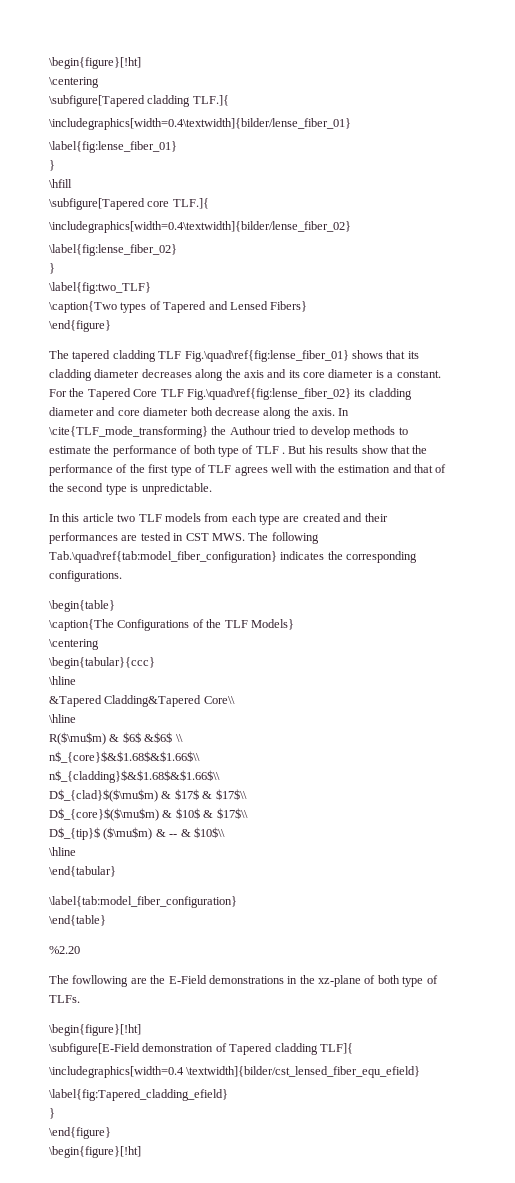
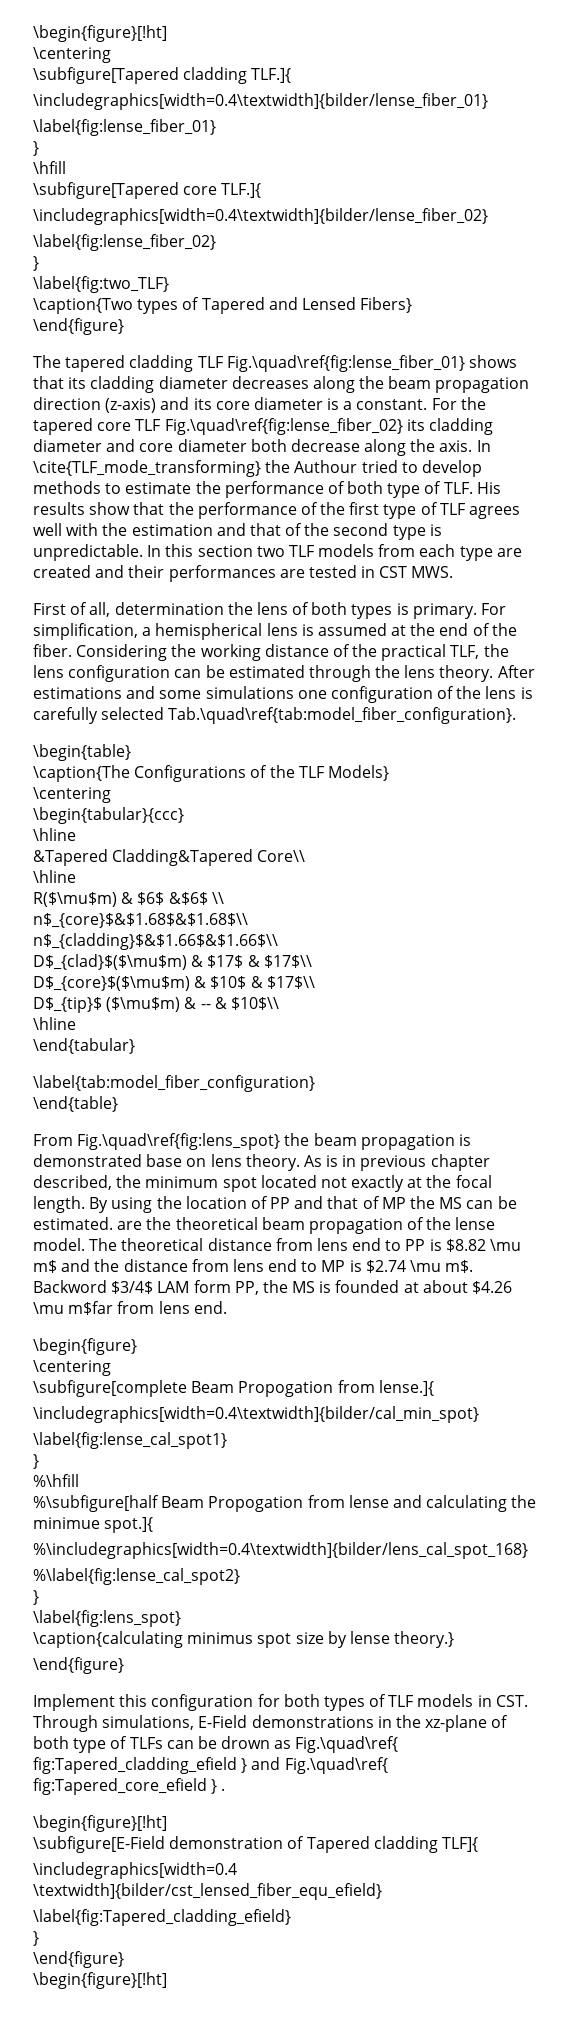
- The tapered cladding TLF Fig.\quad\ref{fig:lense_fiber_01} shows that its cladding diameter decreases along the axis and its core diameter is a constant.
+ The tapered cladding TLF Fig.\quad\ref{fig:lense_fiber_01} shows that its cladding diameter decreases along the beam propagation direction (z-axis) and its core diameter is a constant.
- For the Tapered Core TLF Fig.\quad\ref{fig:lense_fiber_02} its cladding diameter and core diameter both decrease along the axis.
+ For the tapered core TLF Fig.\quad\ref{fig:lense_fiber_02} its cladding diameter and core diameter both decrease along the axis.
- In \cite{TLF_mode_transforming} the Authour tried to develop methods to estimate the performance of both type of TLF . But his results show that the performance of the first type of TLF agrees well with the estimation and that of the second type is unpredictable.
- In this article two TLF models from each type are created and their performances are tested in CST MWS. The following Tab.\quad\ref{tab:model_fiber_configuration} indicates the corresponding configurations.
+ In \cite{TLF_mode_transforming} the Authour tried to develop methods to estimate the performance of both type of TLF. His results show that the performance of the first type of TLF agrees well with the estimation and that of the second type is unpredictable. In this section two TLF models from each type are created and their performances are tested in CST MWS.
+ First of all, determination the lens of both types is primary. For simplification, a hemispherical lens is assumed at the end of the fiber. Considering the working distance of the practical TLF, the lens configuration can be estimated through the lens theory. After estimations and some simulations one configuration of the lens is carefully selected Tab.\quad\ref{tab:model_fiber_configuration}.
- n$_{core}$&$1.68$&$1.66$\\
- n$_{cladding}$&$1.68$&$1.66$\\
+ n$_{core}$&$1.68$&$1.68$\\
+ n$_{cladding}$&$1.66$&$1.66$\\
- %2.20
- The fowllowing are the E-Field demonstrations in the xz-plane of both type of TLFs.
+ From Fig.\quad\ref{fig:lens_spot} the beam propagation is demonstrated base on lens theory. As is in previous chapter described, the minimum spot located not exactly at the focal length. By using the location of PP and that of MP the MS can be estimated. are the theoretical beam propagation of the lense model. The theoretical distance from lens end to PP is $8.82 \mu m$ and the distance from lens end to MP is $2.74 \mu m$. Backword $3/4$ LAM form PP, the MS is founded at about $4.26 \mu m$far from lens end.
+ \begin{figure}
+ \centering
+ \subfigure[complete Beam Propogation from lense.]{
+ \includegraphics[width=0.4\textwidth]{bilder/cal_min_spot}
+ \label{fig:lense_cal_spot1}
+ }
+ %\hfill
+ %\subfigure[half Beam Propogation from lense and calculating the minimue spot.]{
+ %\includegraphics[width=0.4\textwidth]{bilder/lens_cal_spot_168}
+ %\label{fig:lense_cal_spot2}
+ }
+ \label{fig:lens_spot}
+ \caption{calculating minimus spot size by lense theory.}
+ \end{figure}
+ Implement this configuration for both types of TLF models in CST. Through simulations, E-Field demonstrations in the xz-plane of both type of TLFs can be drown as Fig.\quad\ref{ fig:Tapered_cladding_efield } and Fig.\quad\ref{ fig:Tapered_core_efield } .

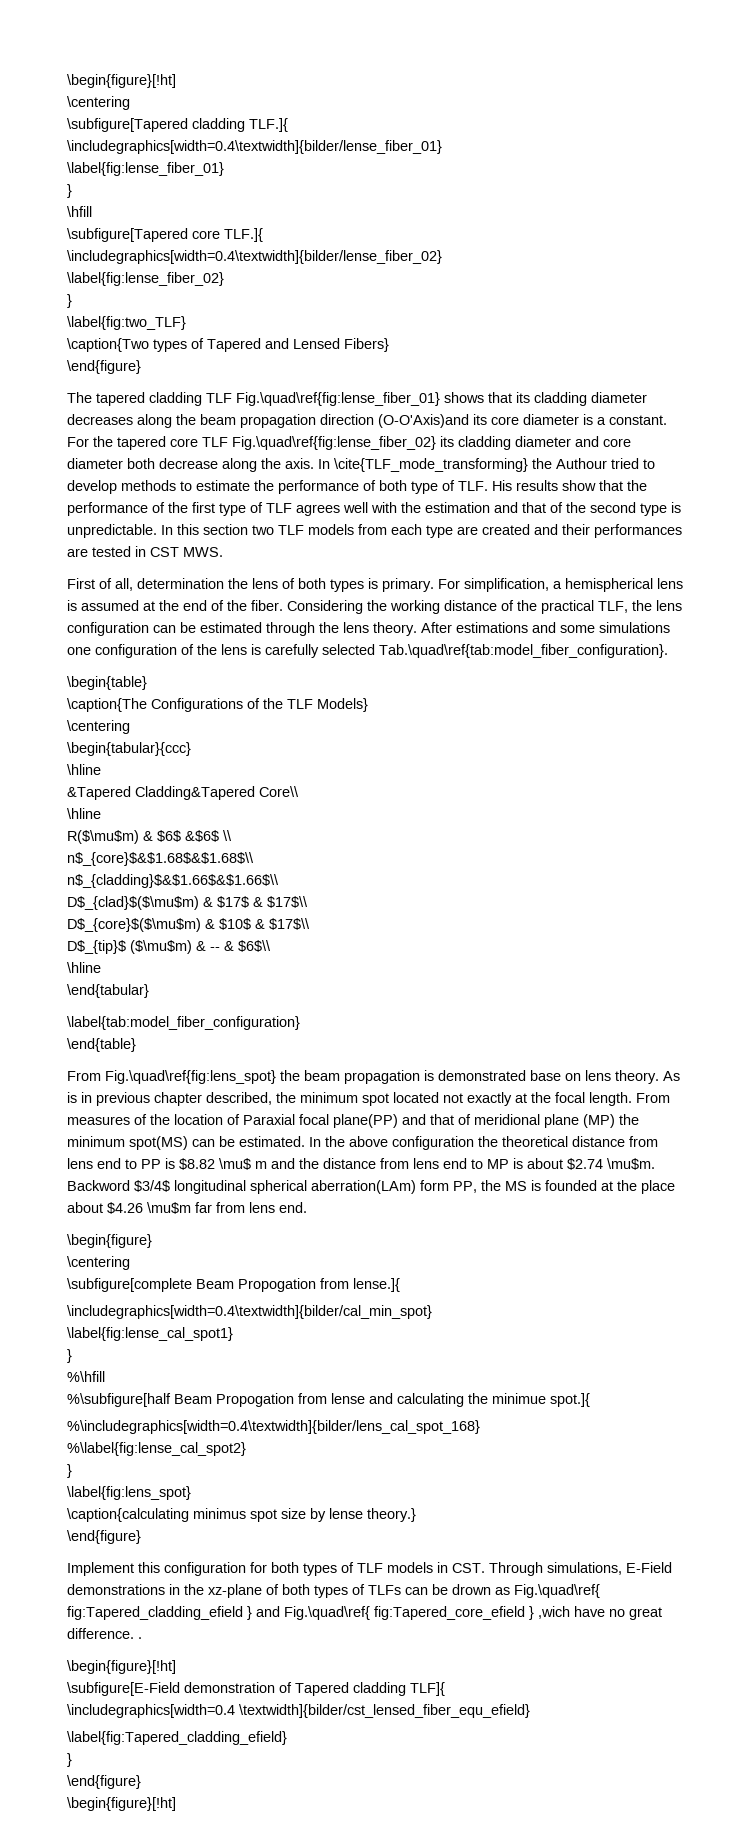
- The tapered cladding TLF Fig.\quad\ref{fig:lense_fiber_01} shows that its cladding diameter decreases along the beam propagation direction (z-axis) and its core diameter is a constant.
+ The tapered cladding TLF Fig.\quad\ref{fig:lense_fiber_01} shows that its cladding diameter decreases along the beam propagation direction (O-O'Axis)and its core diameter is a constant.
- D$_{tip}$ ($\mu$m) & -- & $10$\\
+ D$_{tip}$ ($\mu$m) & -- & $6$\\
- By using the location of PP and that of MP the MS can be estimated. are the theoretical beam propagation of the lense model. The theoretical distance from lens end to PP is $8.82 \mu m$ and the distance from lens end to MP is $2.74 \mu m$. Backword $3/4$ LAM form PP, the MS is founded at about $4.26 \mu m$far from lens end.
+ From measures of the location of Paraxial focal plane(PP) and that of meridional plane (MP) the minimum spot(MS) can be estimated. In the above configuration the theoretical distance from lens end to PP is $8.82 \mu$ m and the distance from lens end to MP is about $2.74 \mu$m. Backword $3/4$ longitudinal spherical aberration(LAm) form PP, the MS is founded at the place about $4.26 \mu$m far from lens end.
- Implement this configuration for both types of TLF models in CST. Through simulations, E-Field demonstrations in the xz-plane of both type of TLFs can be drown as Fig.\quad\ref{ fig:Tapered_cladding_efield } and Fig.\quad\ref{ fig:Tapered_core_efield } .
+ Implement this configuration for both types of TLF models in CST. Through simulations, E-Field demonstrations in the xz-plane of both types of TLFs can be drown as Fig.\quad\ref{ fig:Tapered_cladding_efield } and Fig.\quad\ref{ fig:Tapered_core_efield } ,wich have no great difference. .

